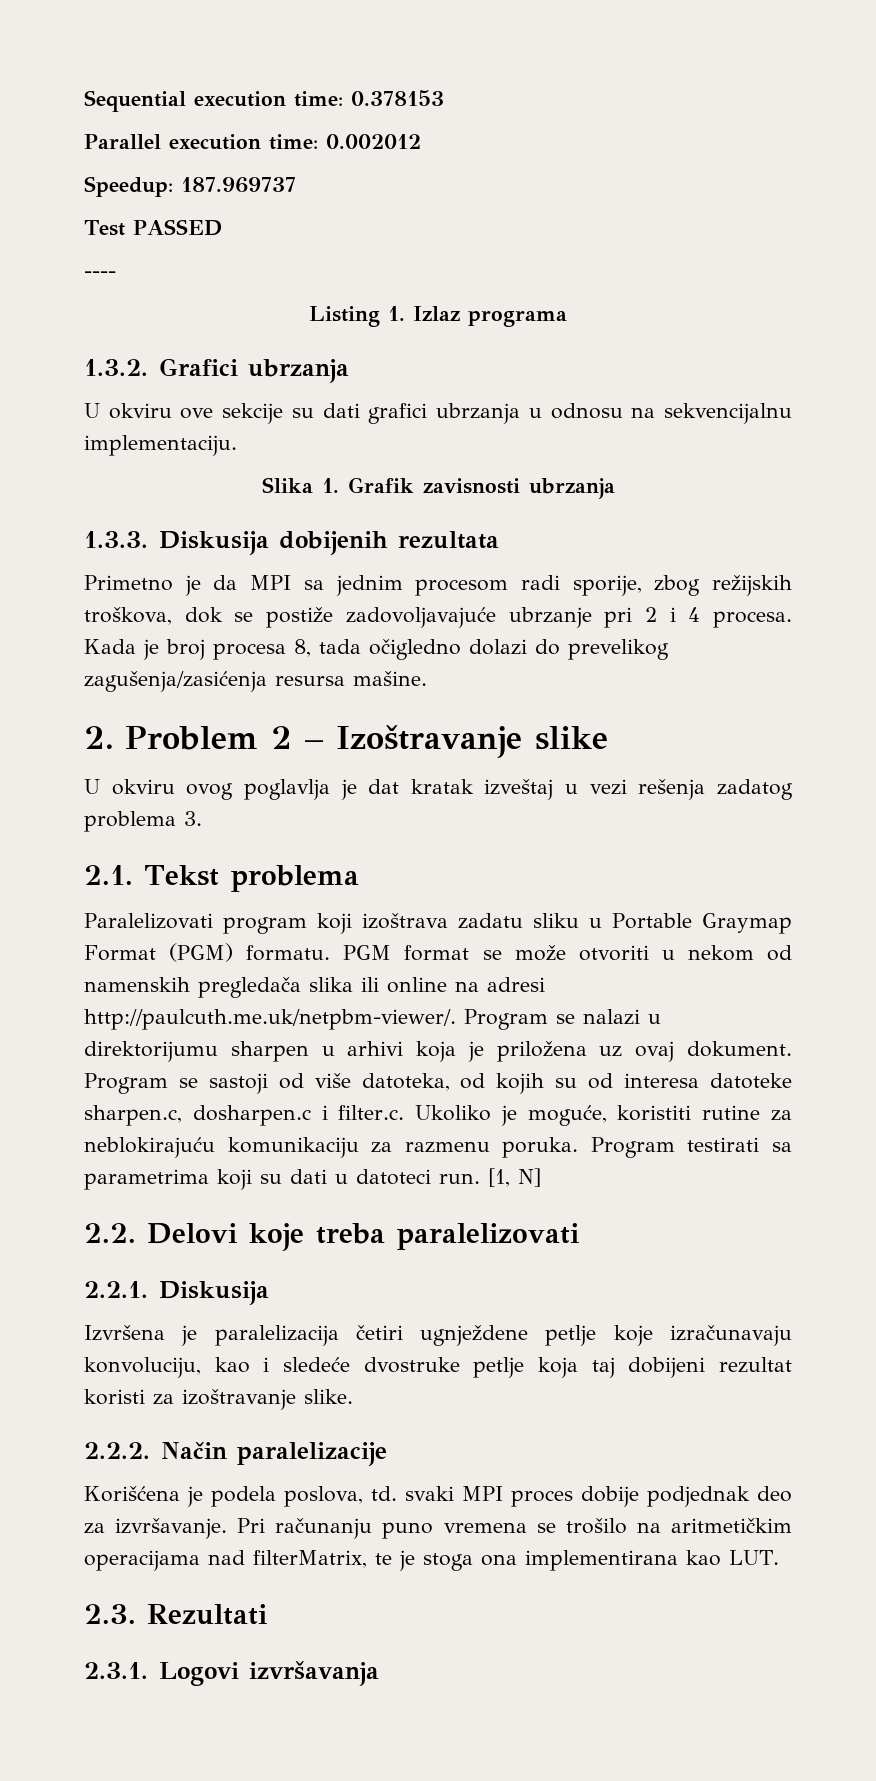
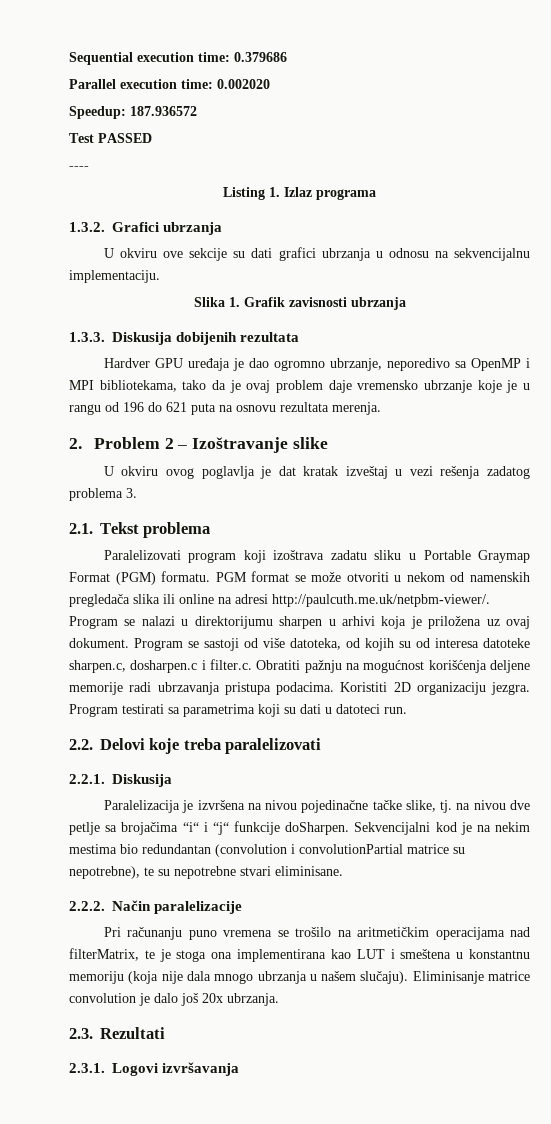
- Sequential execution time: 0.378153
+ Sequential execution time: 0.379686
- Parallel execution time: 0.002012
+ Parallel execution time: 0.002020
- Speedup: 187.969737
+ Speedup: 187.936572
- Primetno je da MPI sa jednim procesom radi sporije, zbog režijskih troškova, dok se postiže zadovoljavajuće ubrzanje pri 2 i 4 procesa. Kada je broj procesa 8, tada očigledno dolazi do prevelikog zagušenja/zasićenja resursa mašine.
+ Hardver GPU uređaja je dao ogromno ubrzanje, neporedivo sa OpenMP i MPI bibliotekama, tako da je ovaj problem daje vremensko ubrzanje koje je u rangu od 196 do 621 puta na osnovu rezultata merenja.
- Program se sastoji od više datoteka, od kojih su od interesa datoteke sharpen.c, dosharpen.c i filter.c. Ukoliko je moguće, koristiti rutine za neblokirajuću komunikaciju za razmenu poruka.
+ Program se sastoji od više datoteka, od kojih su od interesa datoteke sharpen.c, dosharpen.c i filter.c. Obratiti pažnju na mogućnost korišćenja deljene memorije radi ubrzavanja pristupa podacima. Koristiti 2D organizaciju jezgra.
- [1, N]
- Izvršena je paralelizacija četiri ugnježdene petlje koje izračunavaju konvoluciju, kao i sledeće dvostruke petlje koja taj dobijeni rezultat koristi za izoštravanje slike.
+ Paralelizacija je izvršena na nivou pojedinačne tačke slike, tj. na nivou dve petlje sa brojačima “i“ i “j“ funkcije doSharpen. Sekvencijalni kod je na nekim mestima bio redundantan (convolution i convolutionPartial matrice su nepotrebne), te su nepotrebne stvari eliminisane.
  2.2.2. Način paralelizacije
- Korišćena je podela poslova, td. svaki MPI proces dobije podjednak deo za izvršavanje. Pri računanju puno vremena se trošilo na aritmetičkim operacijama nad filterMatrix, te je stoga ona implementirana kao LUT.
+ Pri računanju puno vremena se trošilo na aritmetičkim operacijama nad filterMatrix, te je stoga ona implementirana kao LUT i smeštena u konstantnu memoriju (koja nije dala mnogo ubrzanja u našem slučaju). Eliminisanje matrice convolution je dalo još 20x ubrzanja.

